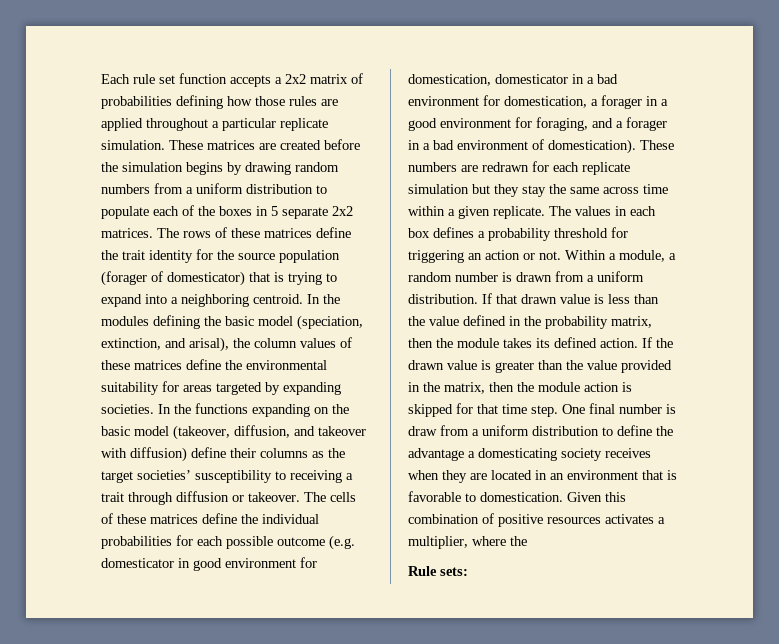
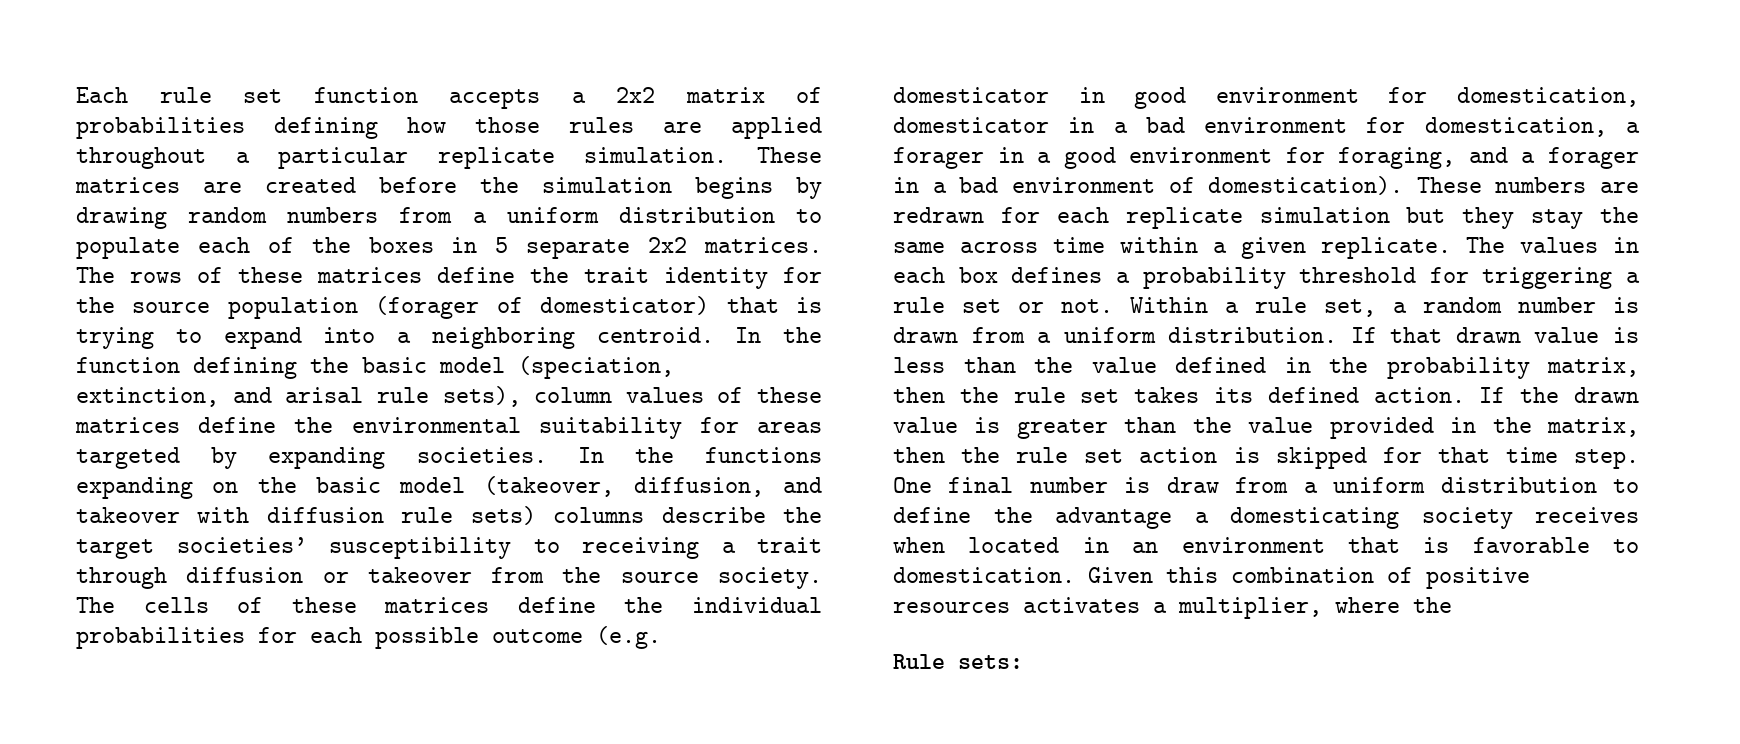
- In the modules defining the basic model (speciation, extinction, and arisal), the column values of these matrices define the environmental suitability for areas targeted by expanding societies.
+ In the function defining the basic model (speciation, extinction, and arisal rule sets), column values of these matrices define the environmental suitability for areas targeted by expanding societies.
- In the functions expanding on the basic model (takeover, diffusion, and takeover with diffusion) define their columns as the target societies’ susceptibility to receiving a trait through diffusion or takeover.
+ In the functions expanding on the basic model (takeover, diffusion, and takeover with diffusion rule sets) columns describe the target societies’ susceptibility to receiving a trait through diffusion or takeover from the source society.
- The values in each box defines a probability threshold for triggering an action or not.
+ The values in each box defines a probability threshold for triggering a rule set or not.
- Within a module, a random number is drawn from a uniform distribution.
+ Within a rule set, a random number is drawn from a uniform distribution.
- If that drawn value is less than the value defined in the probability matrix, then the module takes its defined action.
+ If that drawn value is less than the value defined in the probability matrix, then the rule set takes its defined action.
- If the drawn value is greater than the value provided in the matrix, then the module action is skipped for that time step.
+ If the drawn value is greater than the value provided in the matrix, then the rule set action is skipped for that time step.
- One final number is draw from a uniform distribution to define the advantage a domesticating society receives when they are located in an environment that is favorable to domestication.
+ One final number is draw from a uniform distribution to define the advantage a domesticating society receives when located in an environment that is favorable to domestication.

